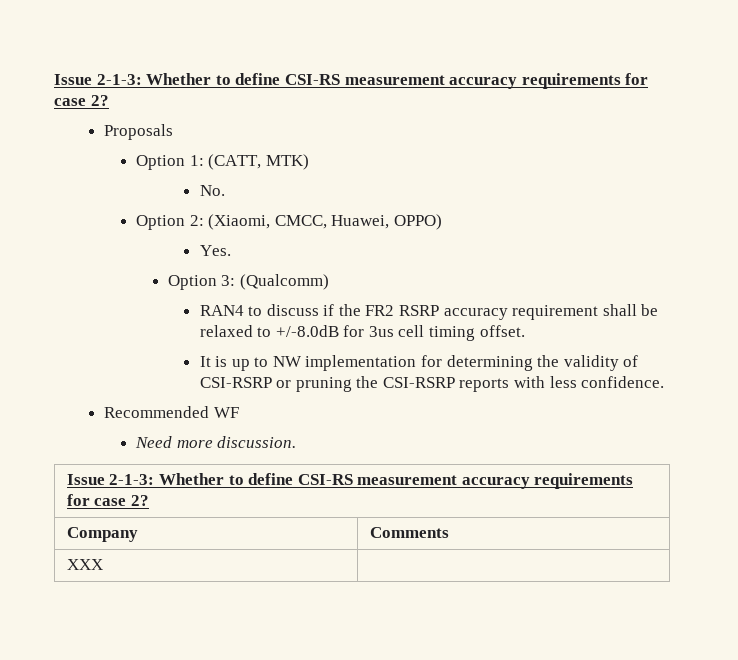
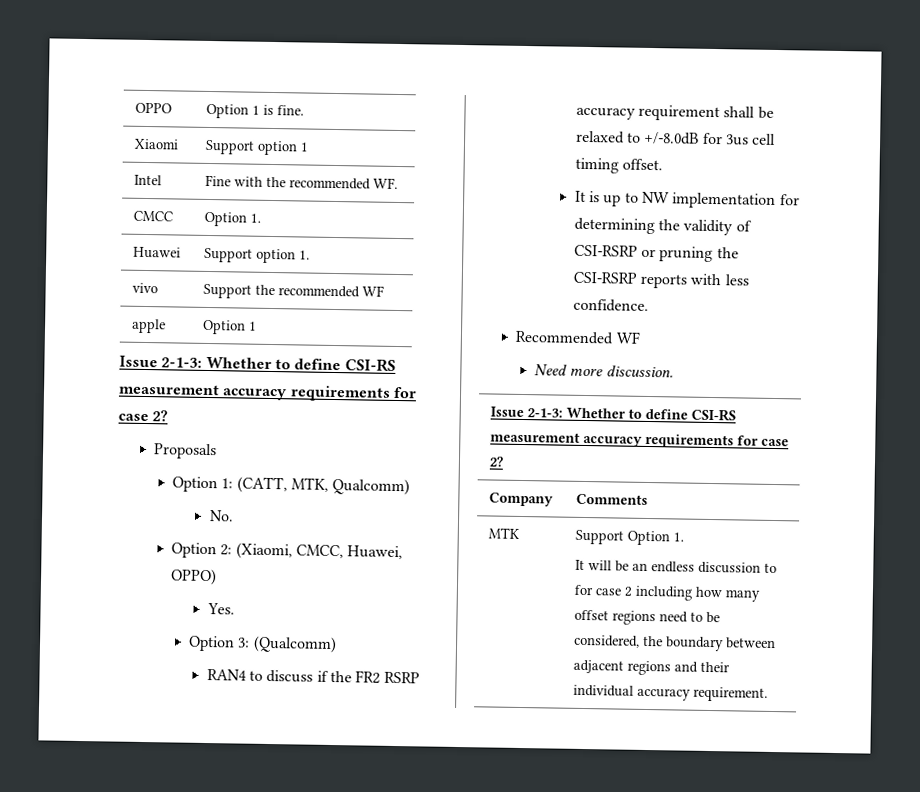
+ OPPO | Option 1 is fine.
+ Xiaomi | Support option 1
+ Intel | Fine with the recommended WF.
+ CMCC | Option 1.
+ Huawei | Support option 1.
+ vivo | Support the recommended WF
+ apple | Option 1
- Option 1: (CATT, MTK)
+ Option 1: (CATT, MTK, Qualcomm)
- XXX |
+ MTK | Support Option 1.
+ It will be an endless discussion to for case 2 including how many offset regions need to be considered, the boundary between adjacent regions and their individual accuracy requirement.

